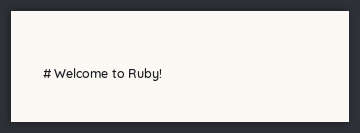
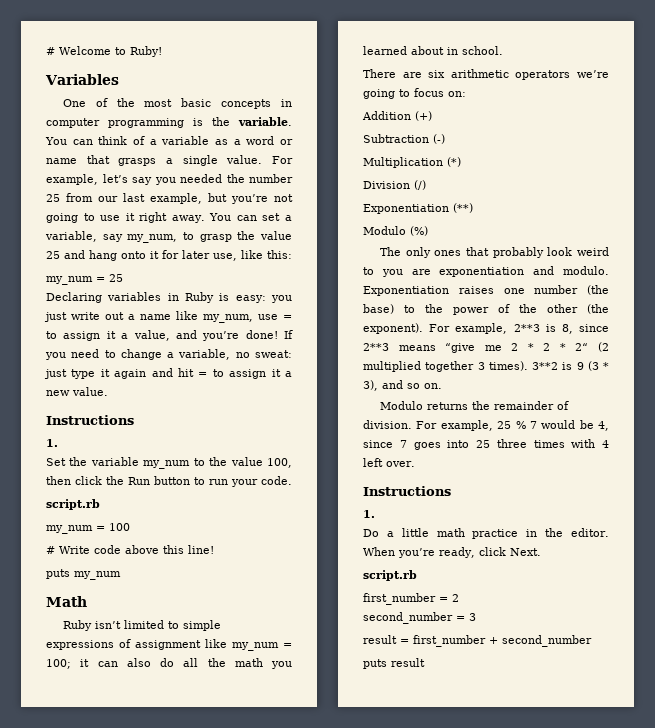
+ Variables
+ One of the most basic concepts in computer programming is the variable. You can think of a variable as a word or name that grasps a single value. For example, let’s say you needed the number 25 from our last example, but you’re not going to use it right away. You can set a variable, say my_num, to grasp the value 25 and hang onto it for later use, like this:
+ my_num = 25
+ Declaring variables in Ruby is easy: you just write out a name like my_num, use = to assign it a value, and you’re done! If you need to change a variable, no sweat: just type it again and hit = to assign it a new value.
+ Instructions
+ 1.
+ Set the variable my_num to the value 100, then click the Run button to run your code.
+ script.rb
+ my_num = 100
+ # Write code above this line!
+ puts my_num
+ Math
+ Ruby isn’t limited to simple expressions of assignment like my_num = 100; it can also do all the math you learned about in school.
+ There are six arithmetic operators we’re going to focus on:
+ Addition (+)
+ Subtraction (-)
+ Multiplication (*)
+ Division (/)
+ Exponentiation (**)
+ Modulo (%)
+ The only ones that probably look weird to you are exponentiation and modulo. Exponentiation raises one number (the base) to the power of the other (the exponent). For example, 2**3 is 8, since 2**3 means “give me 2 * 2 * 2“ (2 multiplied together 3 times). 3**2 is 9 (3 * 3), and so on.
+ Modulo returns the remainder of division. For example, 25 % 7 would be 4, since 7 goes into 25 three times with 4 left over.
+ Instructions
+ 1.
+ Do a little math practice in the editor. When you’re ready, click Next.
+ script.rb
+ first_number = 2
+ second_number = 3
+ result = first_number + second_number
+ puts result

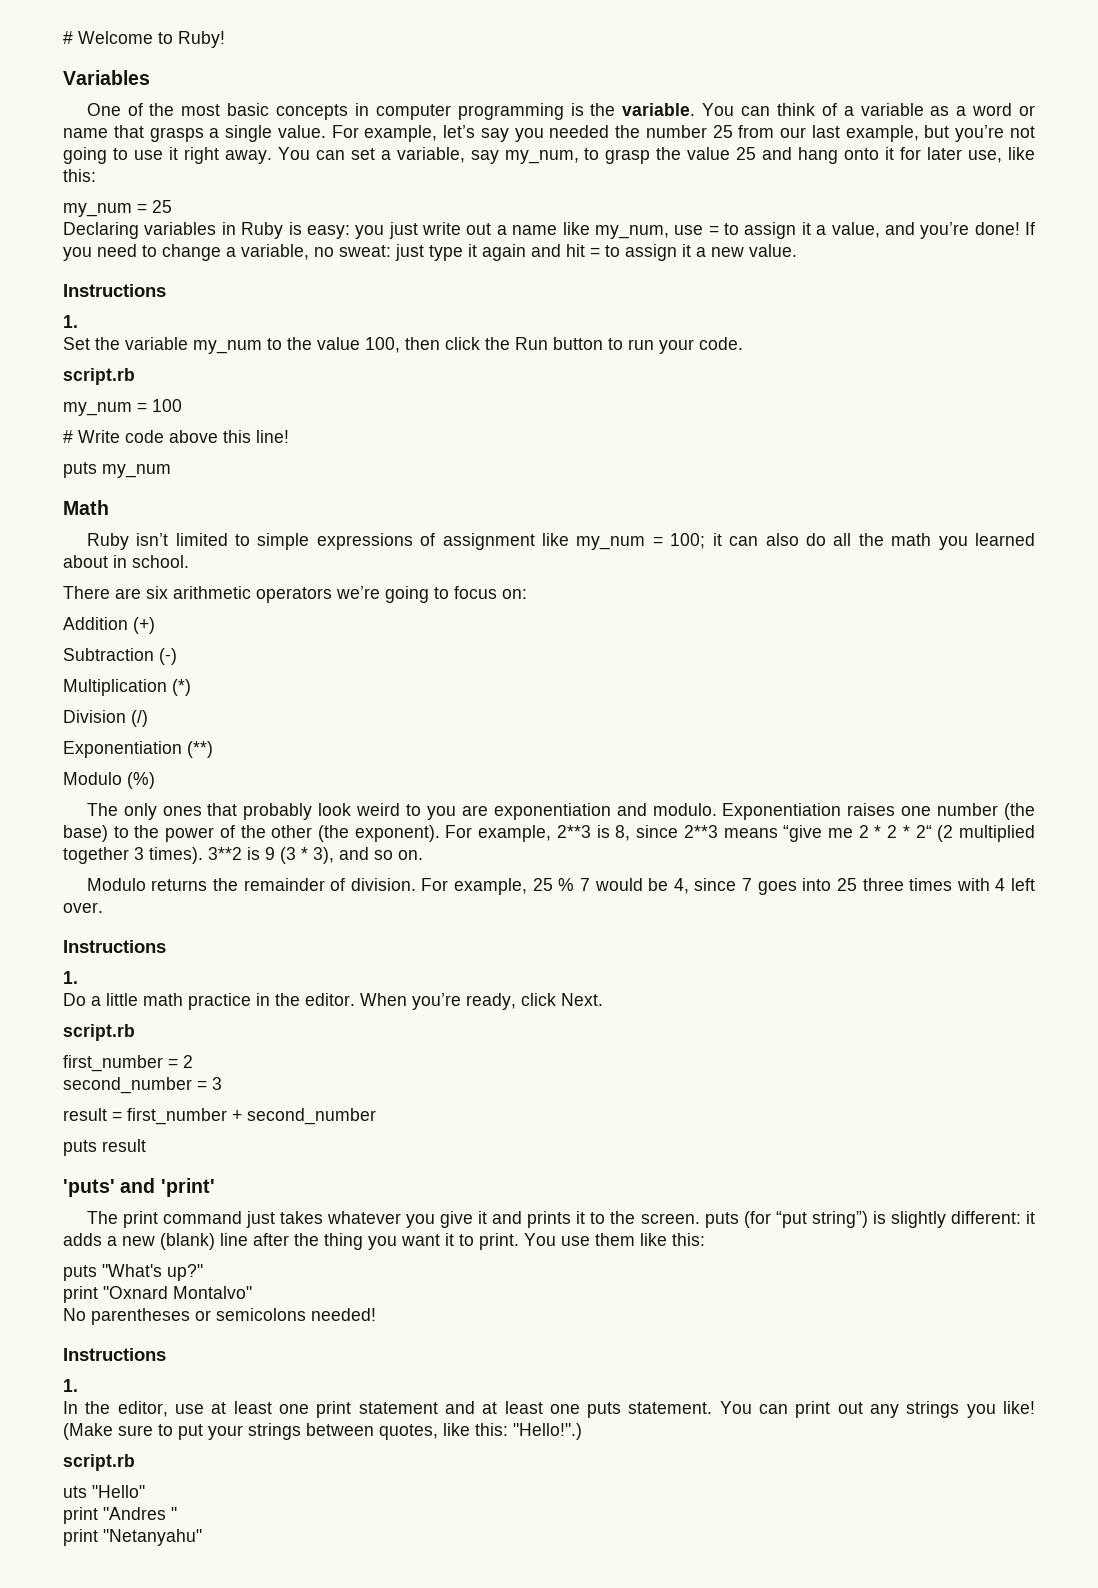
+ 'puts' and 'print'
+ The print command just takes whatever you give it and prints it to the screen. puts (for “put string”) is slightly different: it adds a new (blank) line after the thing you want it to print. You use them like this:
+ puts "What's up?"
+ print "Oxnard Montalvo"
+ No parentheses or semicolons needed!
+ Instructions
+ 1.
+ In the editor, use at least one print statement and at least one puts statement. You can print out any strings you like! (Make sure to put your strings between quotes, like this: "Hello!".)
+ script.rb
+ uts "Hello"
+ print "Andres "
+ print "Netanyahu"

